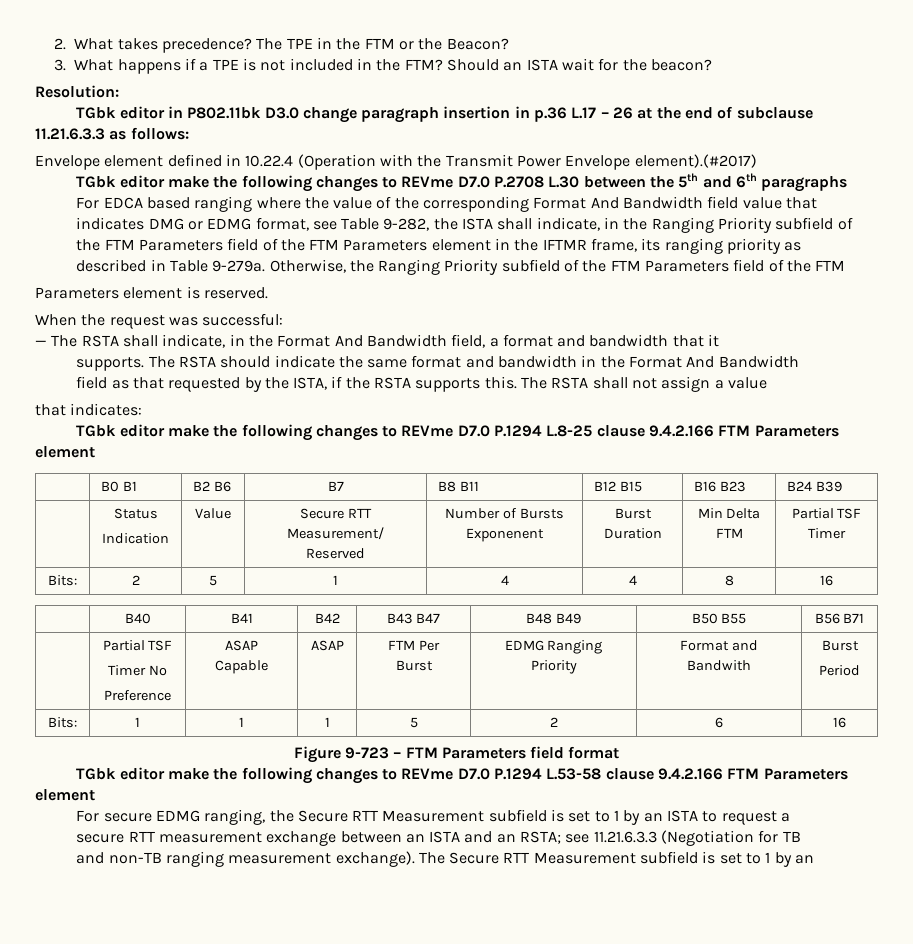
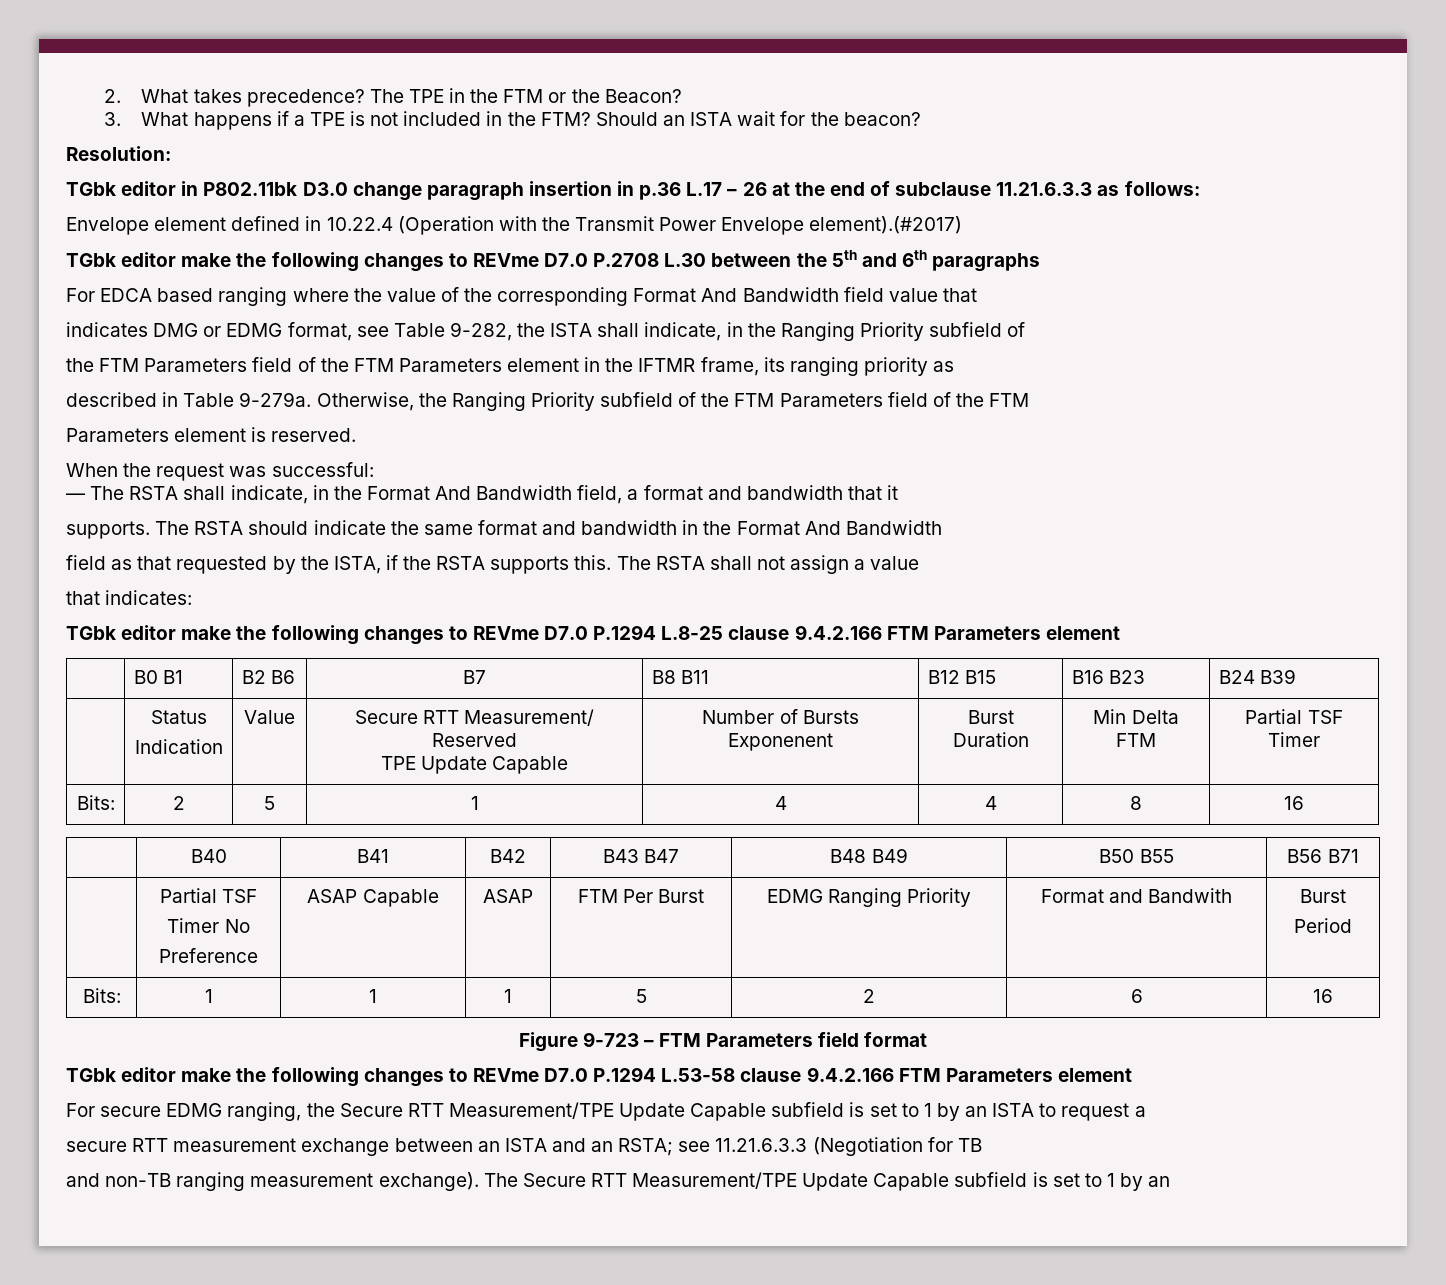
  | Status
- Indication | Value | Secure RTT Measurement/ Reserved | Number of Bursts Exponenent | Burst Duration | Min Delta FTM | Partial TSF Timer
+ Indication | Value | Secure RTT Measurement/ Reserved
+ TPE Update Capable | Number of Bursts Exponenent | Burst Duration | Min Delta FTM | Partial TSF Timer
- For secure EDMG ranging, the Secure RTT Measurement subfield is set to 1 by an ISTA to request a
+ For secure EDMG ranging, the Secure RTT Measurement/TPE Update Capable subfield is set to 1 by an ISTA to request a
- The Secure RTT Measurement subfield is set to 1 by an
+ The Secure RTT Measurement/TPE Update Capable subfield is set to 1 by an

